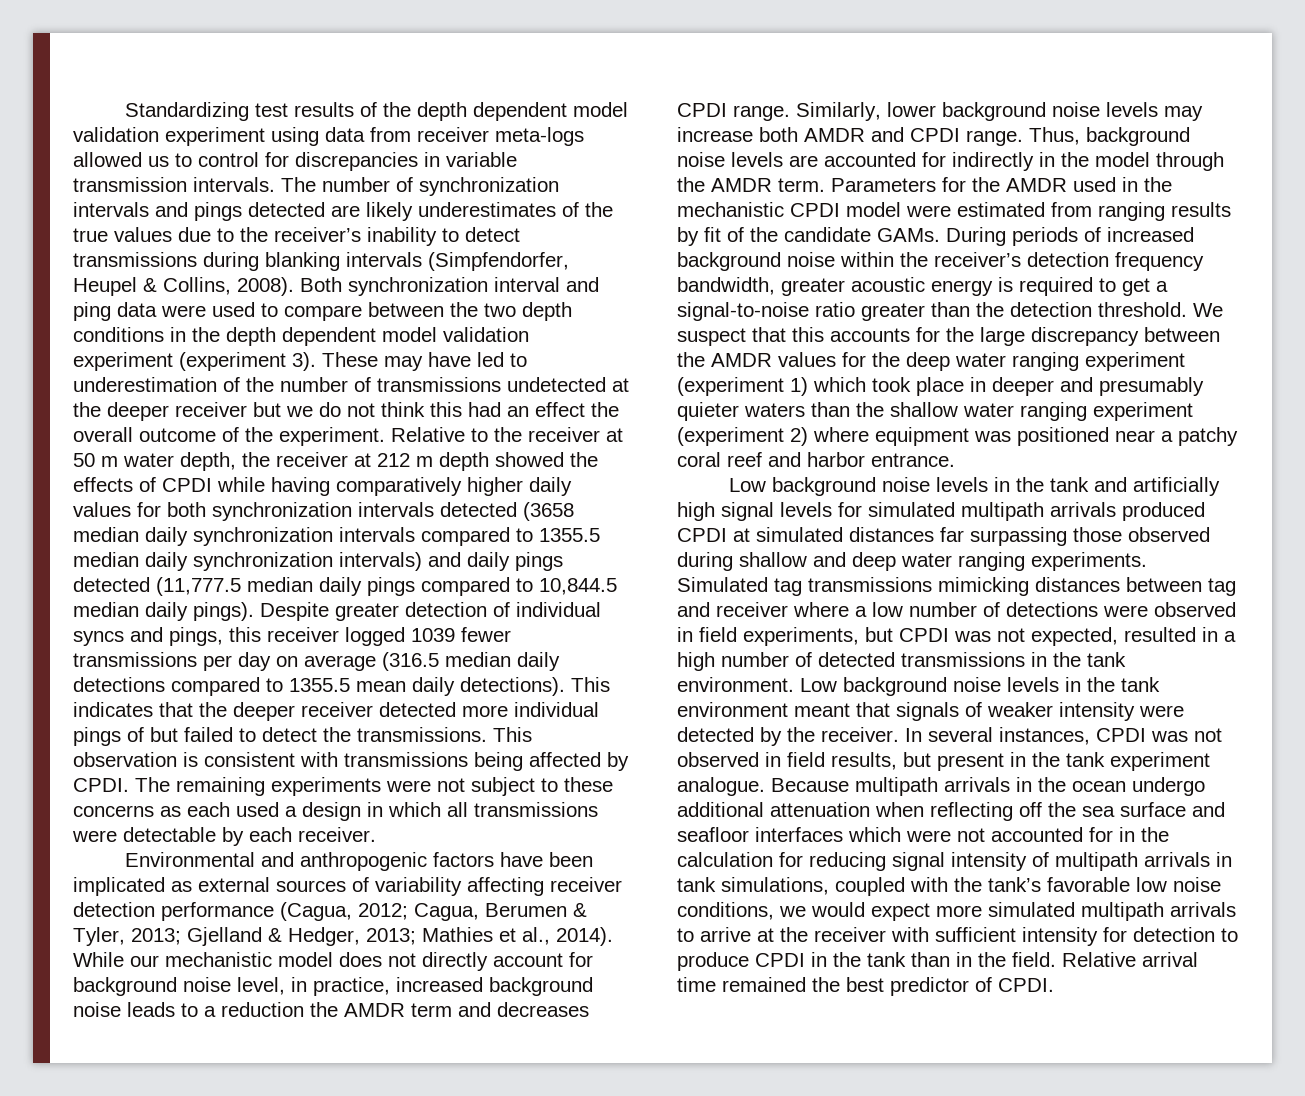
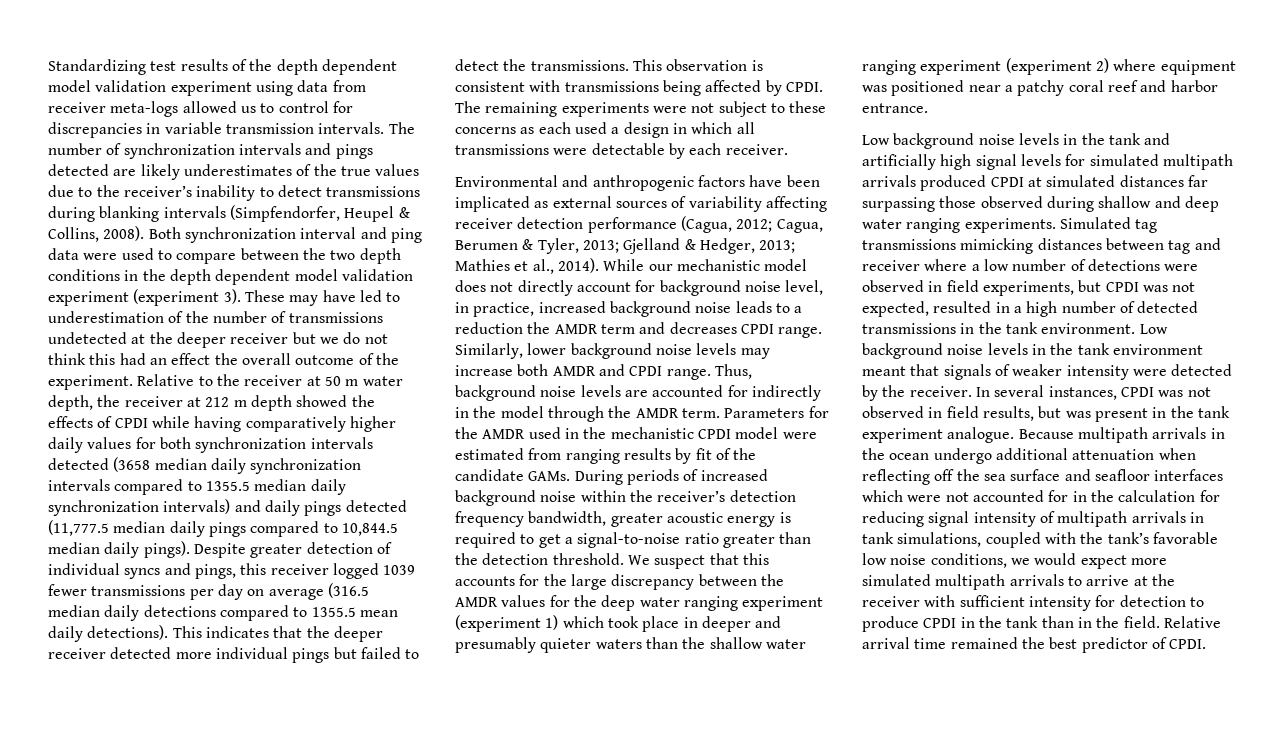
- This indicates that the deeper receiver detected more individual pings of but failed to detect the transmissions.
+ This indicates that the deeper receiver detected more individual pings but failed to detect the transmissions.
- In several instances, CPDI was not observed in field results, but present in the tank experiment analogue.
+ In several instances, CPDI was not observed in field results, but was present in the tank experiment analogue.

